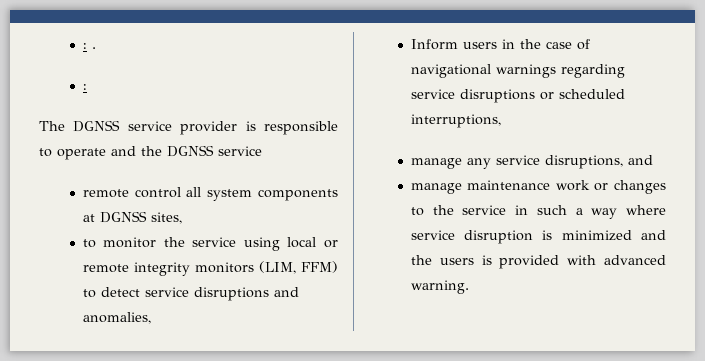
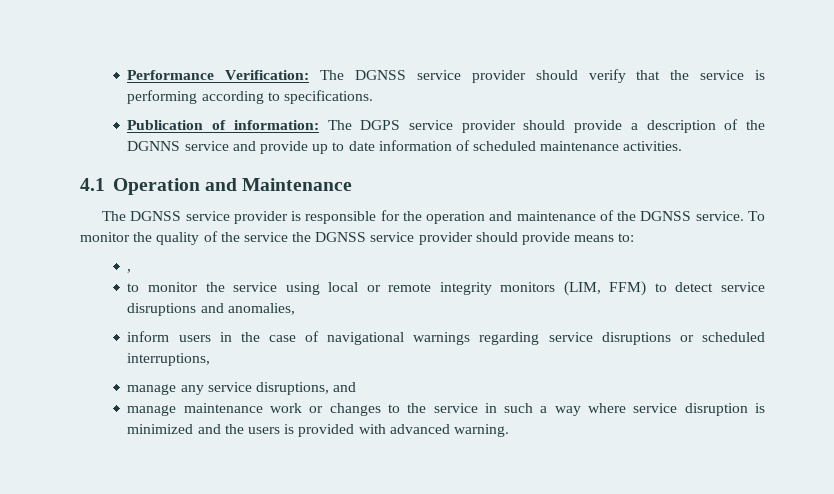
- : .
- :
+ Performance Verification: The DGNSS service provider should verify that the service is performing according to specifications.
+ Publication of information: The DGPS service provider should provide a description of the DGNNS service and provide up to date information of scheduled maintenance activities.
+ 4.1 Operation and Maintenance
- The DGNSS service provider is responsible to operate and the DGNSS service
- remote control all system components at DGNSS sites,
+ The DGNSS service provider is responsible for the operation and maintenance of the DGNSS service. To monitor the quality of the service the DGNSS service provider should provide means to:
+ ,
- Inform users in the case of navigational warnings regarding service disruptions or scheduled interruptions,
+ inform users in the case of navigational warnings regarding service disruptions or scheduled interruptions,

